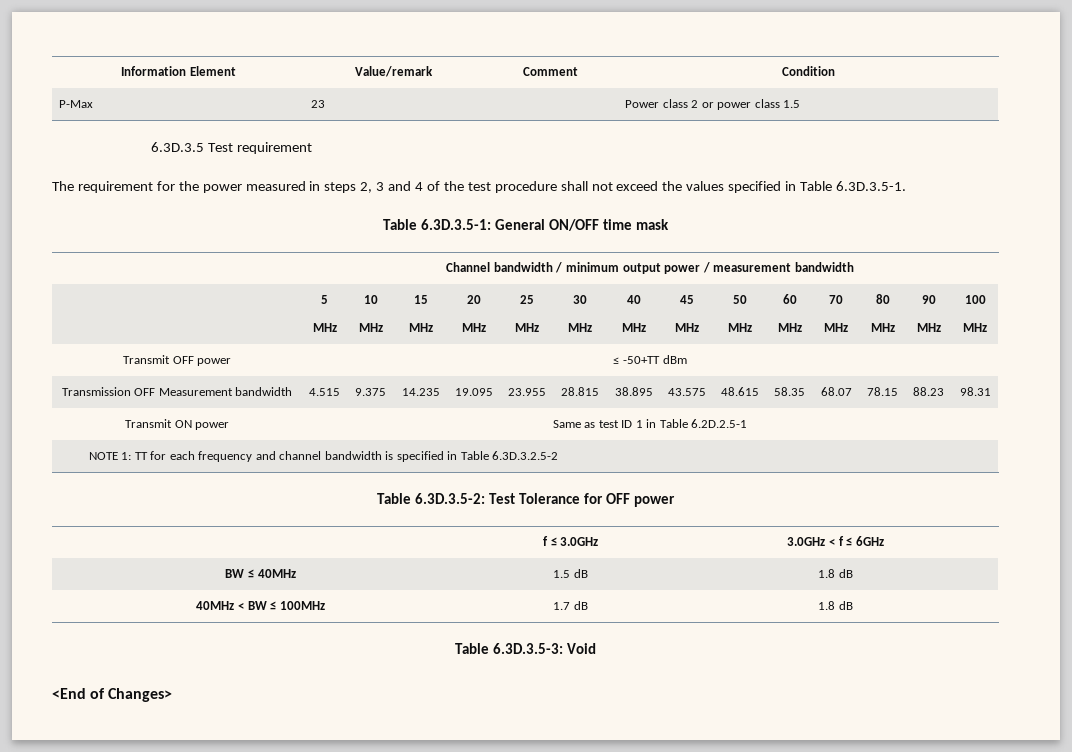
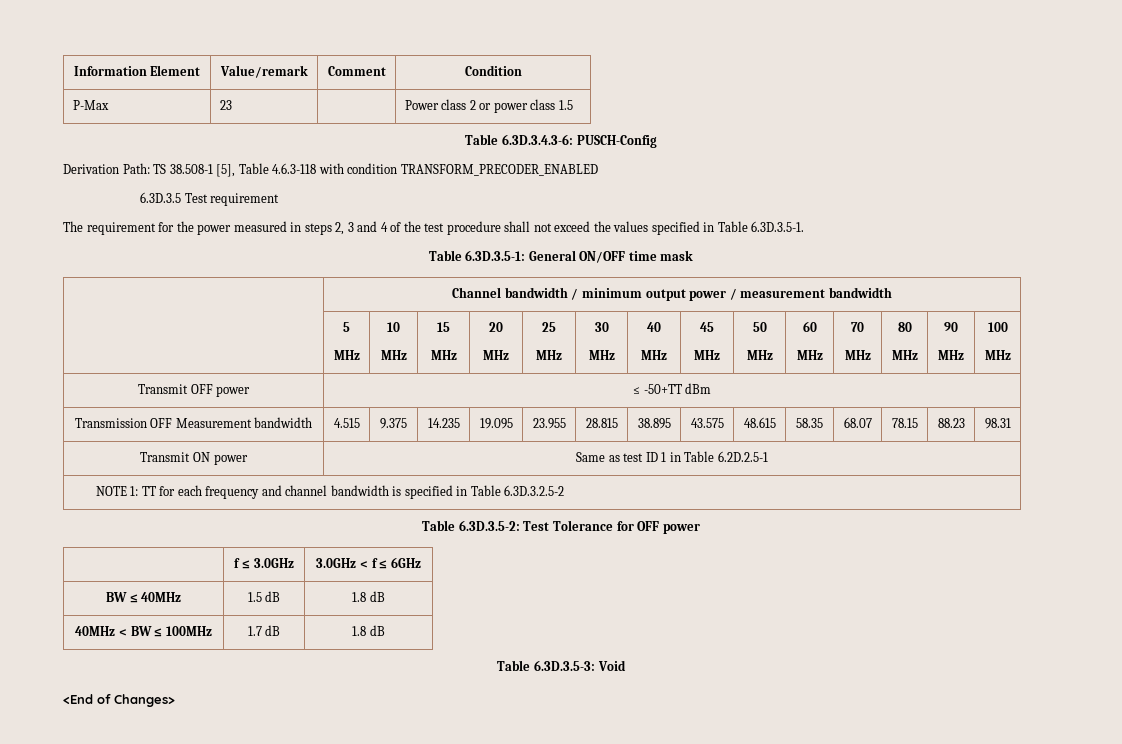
+ Table 6.3D.3.4.3-6: PUSCH-Config
+ Derivation Path: TS 38.508-1 [5], Table 4.6.3-118 with condition TRANSFORM_PRECODER_ENABLED

